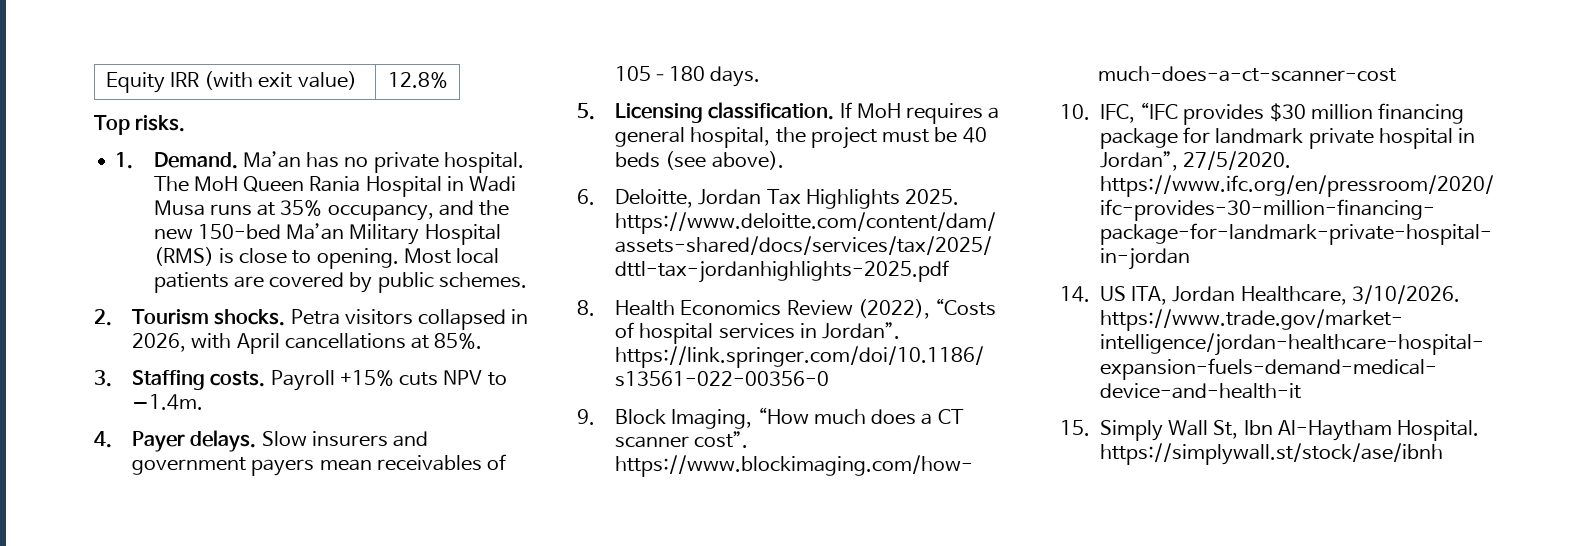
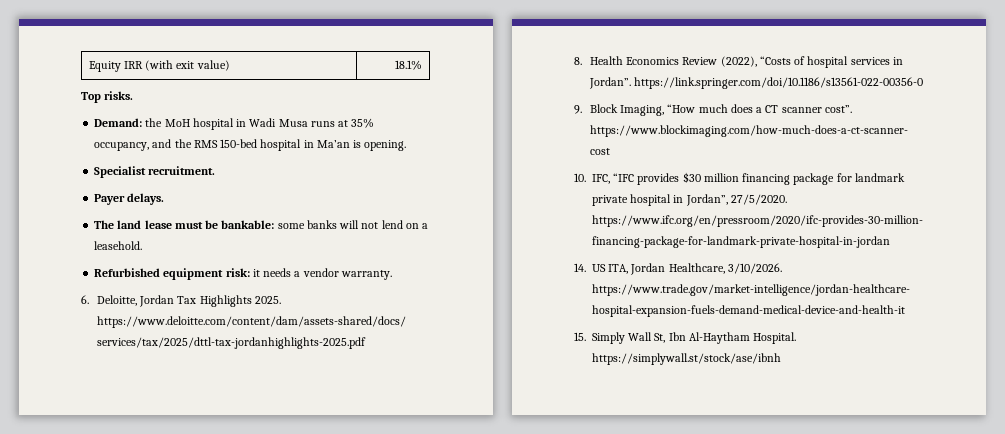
- Equity IRR (with exit value) | 12.8%
+ Equity IRR (with exit value) | 18.1%
- 1. Demand. Ma’an has no private hospital. The MoH Queen Rania Hospital in Wadi Musa runs at 35% occupancy, and the new 150-bed Ma’an Military Hospital (RMS) is close to opening. Most local patients are covered by public schemes.
- 2. Tourism shocks. Petra visitors collapsed in 2026, with April cancellations at 85%.
- 3. Staffing costs. Payroll +15% cuts NPV to −1.4m.
- 4. Payer delays. Slow insurers and government payers mean receivables of 105–180 days.
- 5. Licensing classification. If MoH requires a general hospital, the project must be 40 beds (see above).
+ Demand: the MoH hospital in Wadi Musa runs at 35% occupancy, and the RMS 150-bed hospital in Ma’an is opening.
+ Specialist recruitment.
+ Payer delays.
+ The land lease must be bankable: some banks will not lend on a leasehold.
+ Refurbished equipment risk: it needs a vendor warranty.

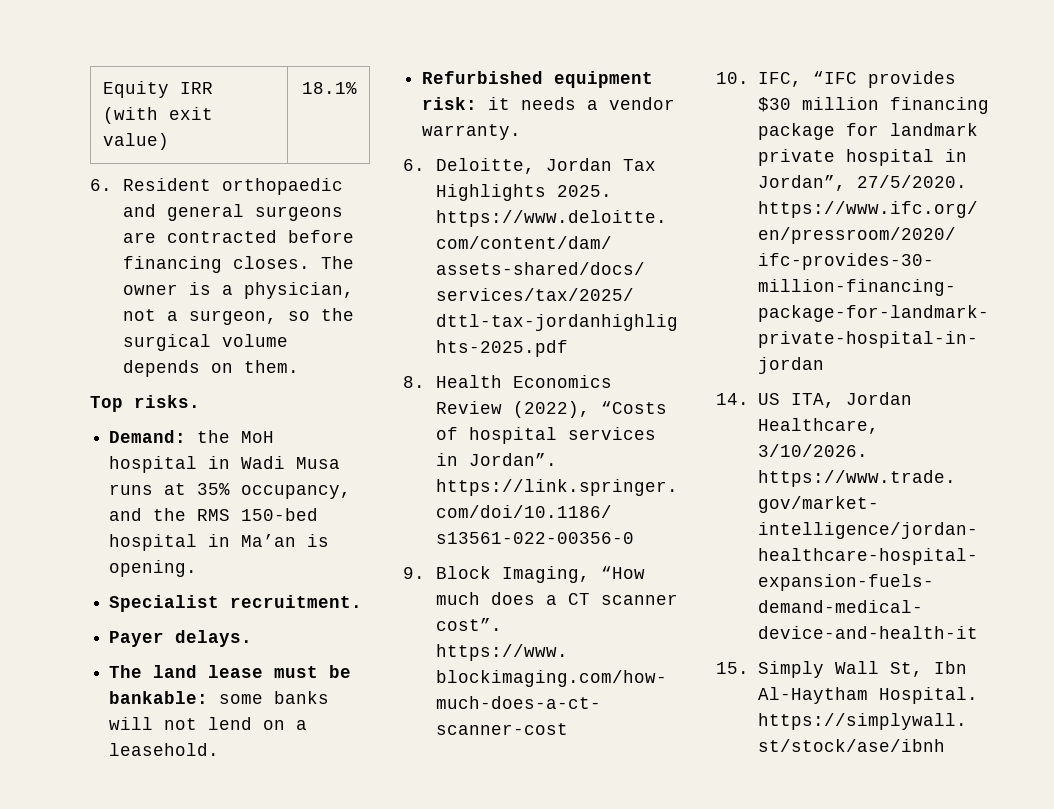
+ 6. Resident orthopaedic and general surgeons are contracted before financing closes. The owner is a physician, not a surgeon, so the surgical volume depends on them.

